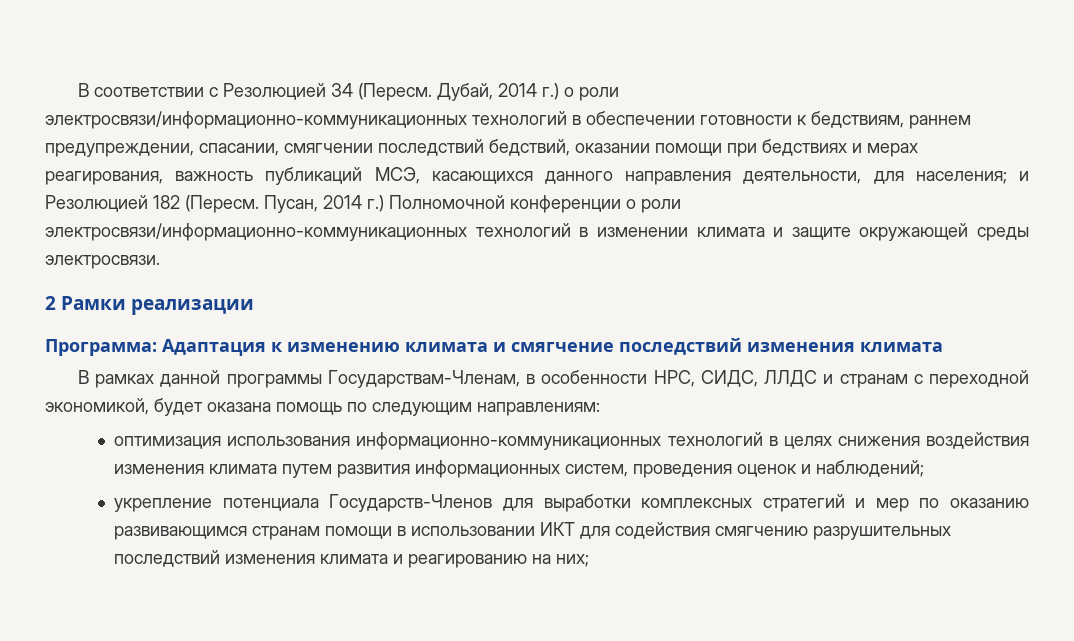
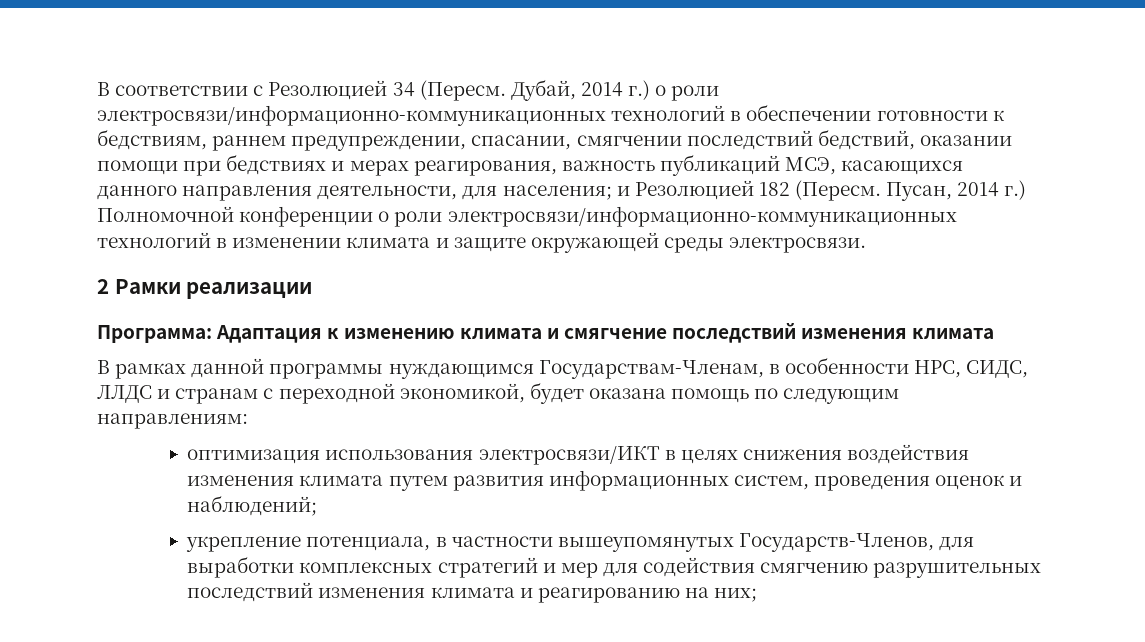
- В рамках данной программы Государствам-Членам, в особенности НРС, СИДС, ЛЛДС и странам с переходной экономикой, будет оказана помощь по следующим направлениям:
+ В рамках данной программы нуждающимся Государствам-Членам, в особенности НРС, СИДС, ЛЛДС и странам с переходной экономикой, будет оказана помощь по следующим направлениям:
- оптимизация использования информационно-коммуникационных технологий в целях снижения воздействия изменения климата путем развития информационных систем, проведения оценок и наблюдений;
+ оптимизация использования электросвязи/ИКТ в целях снижения воздействия изменения климата путем развития информационных систем, проведения оценок и наблюдений;
- укрепление потенциала Государств-Членов для выработки комплексных стратегий и мер по оказанию развивающимся странам помощи в использовании ИКТ для содействия смягчению разрушительных последствий изменения климата и реагированию на них;
+ укрепление потенциала, в частности вышеупомянутых Государств-Членов, для выработки комплексных стратегий и мер для содействия смягчению разрушительных последствий изменения климата и реагированию на них;

